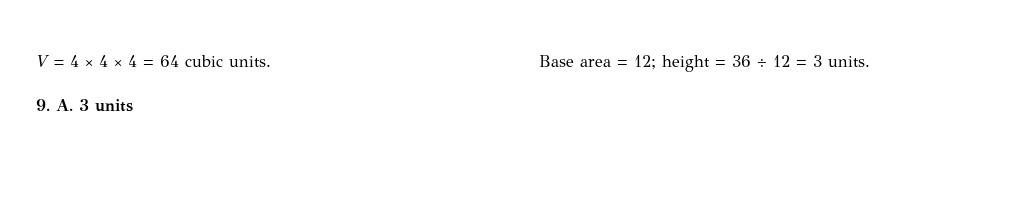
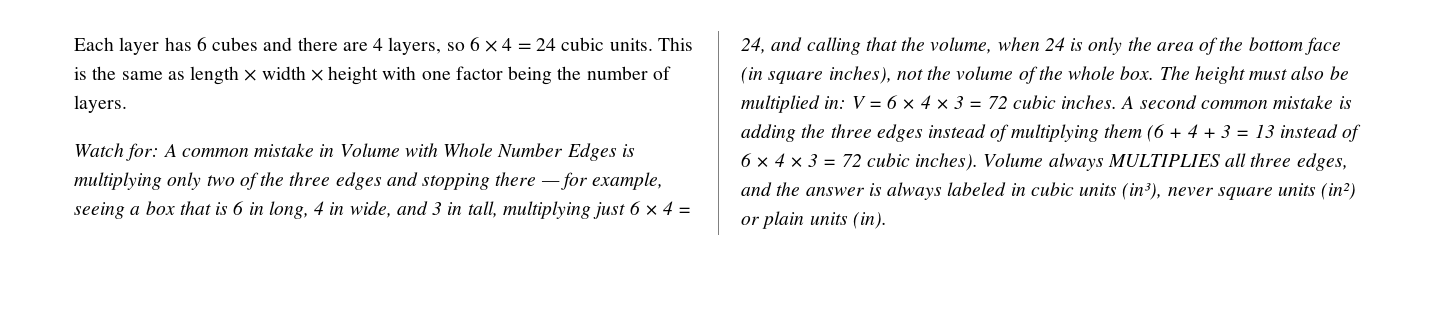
- V = 4 × 4 × 4 = 64 cubic units.
- 9. A. 3 units
- Base area = 12; height = 36 ÷ 12 = 3 units.
+ Each layer has 6 cubes and there are 4 layers, so 6 × 4 = 24 cubic units. This is the same as length × width × height with one factor being the number of layers.
+ Watch for: A common mistake in Volume with Whole Number Edges is multiplying only two of the three edges and stopping there — for example, seeing a box that is 6 in long, 4 in wide, and 3 in tall, multiplying just 6 × 4 = 24, and calling that the volume, when 24 is only the area of the bottom face (in square inches), not the volume of the whole box. The height must also be multiplied in: V = 6 × 4 × 3 = 72 cubic inches. A second common mistake is adding the three edges instead of multiplying them (6 + 4 + 3 = 13 instead of 6 × 4 × 3 = 72 cubic inches). Volume always MULTIPLIES all three edges, and the answer is always labeled in cubic units (in³), never square units (in²) or plain units (in).

